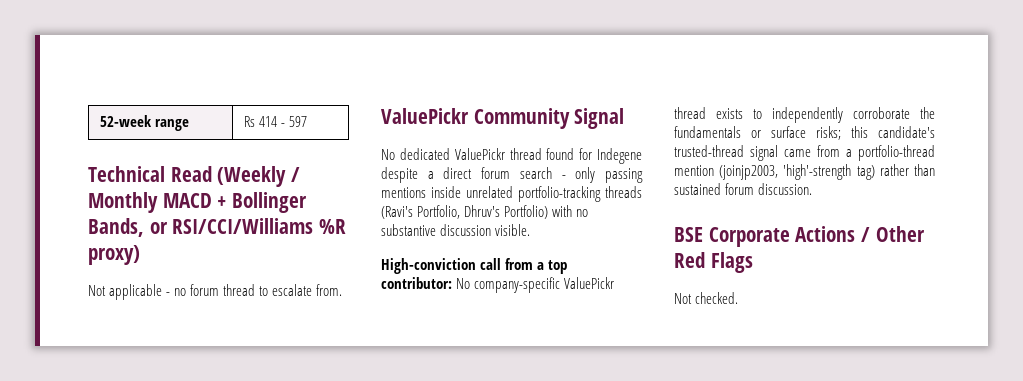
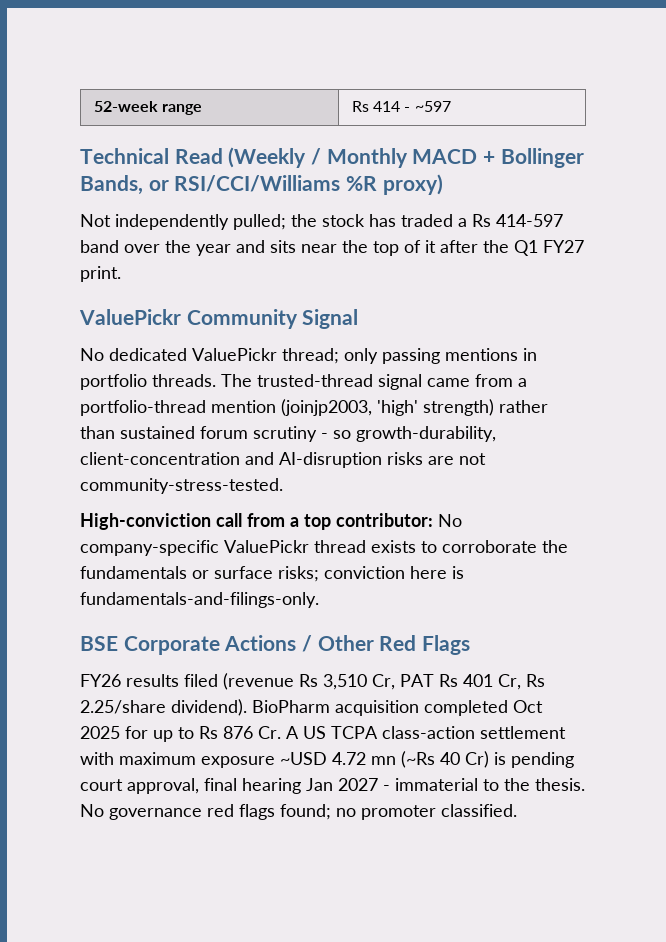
- 52-week range | Rs 414 - 597
+ 52-week range | Rs 414 - ~597
- Not applicable - no forum thread to escalate from.
+ Not independently pulled; the stock has traded a Rs 414-597 band over the year and sits near the top of it after the Q1 FY27 print.
- No dedicated ValuePickr thread found for Indegene despite a direct forum search - only passing mentions inside unrelated portfolio-tracking threads (Ravi's Portfolio, Dhruv's Portfolio) with no substantive discussion visible.
+ No dedicated ValuePickr thread; only passing mentions in portfolio threads. The trusted-thread signal came from a portfolio-thread mention (joinjp2003, 'high' strength) rather than sustained forum scrutiny - so growth-durability, client-concentration and AI-disruption risks are not community-stress-tested.
- High-conviction call from a top contributor: No company-specific ValuePickr thread exists to independently corroborate the fundamentals or surface risks; this candidate's trusted-thread signal came from a portfolio-thread mention (joinjp2003, 'high'-strength tag) rather than sustained forum discussion.
+ High-conviction call from a top contributor: No company-specific ValuePickr thread exists to corroborate the fundamentals or surface risks; conviction here is fundamentals-and-filings-only.
- Not checked.
+ FY26 results filed (revenue Rs 3,510 Cr, PAT Rs 401 Cr, Rs 2.25/share dividend). BioPharm acquisition completed Oct 2025 for up to Rs 876 Cr. A US TCPA class-action settlement with maximum exposure ~USD 4.72 mn (~Rs 40 Cr) is pending court approval, final hearing Jan 2027 - immaterial to the thesis. No governance red flags found; no promoter classified.

